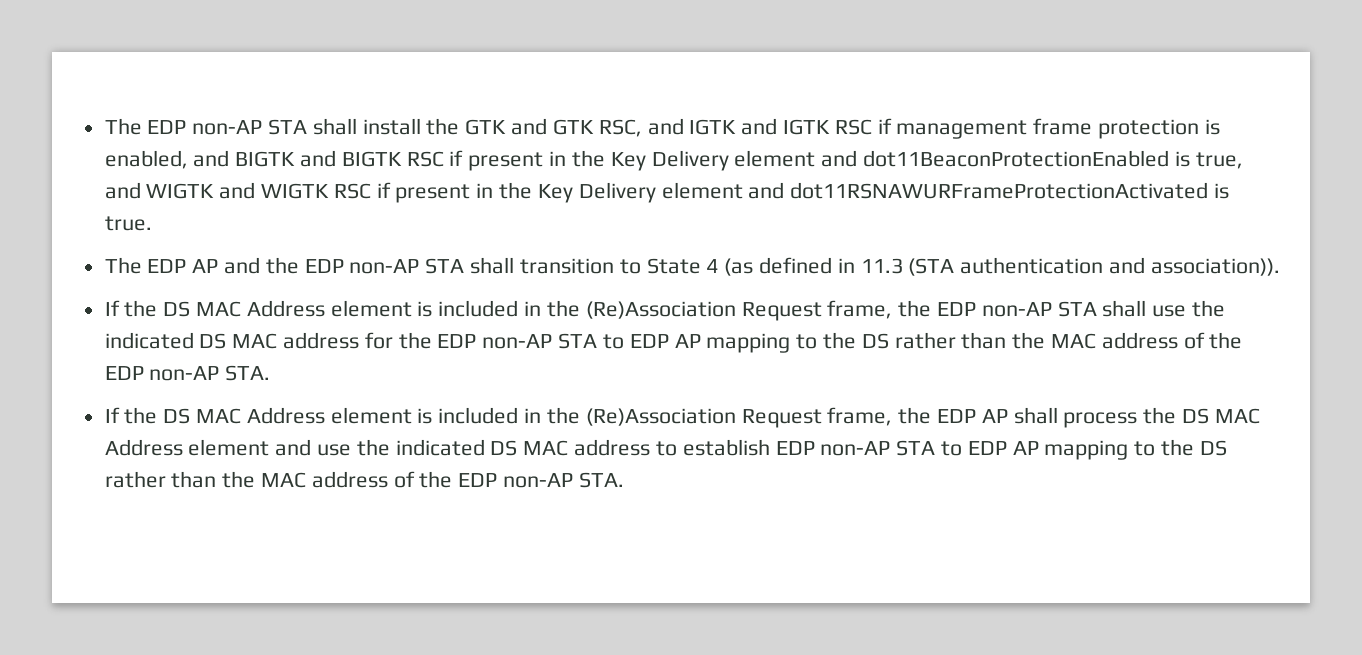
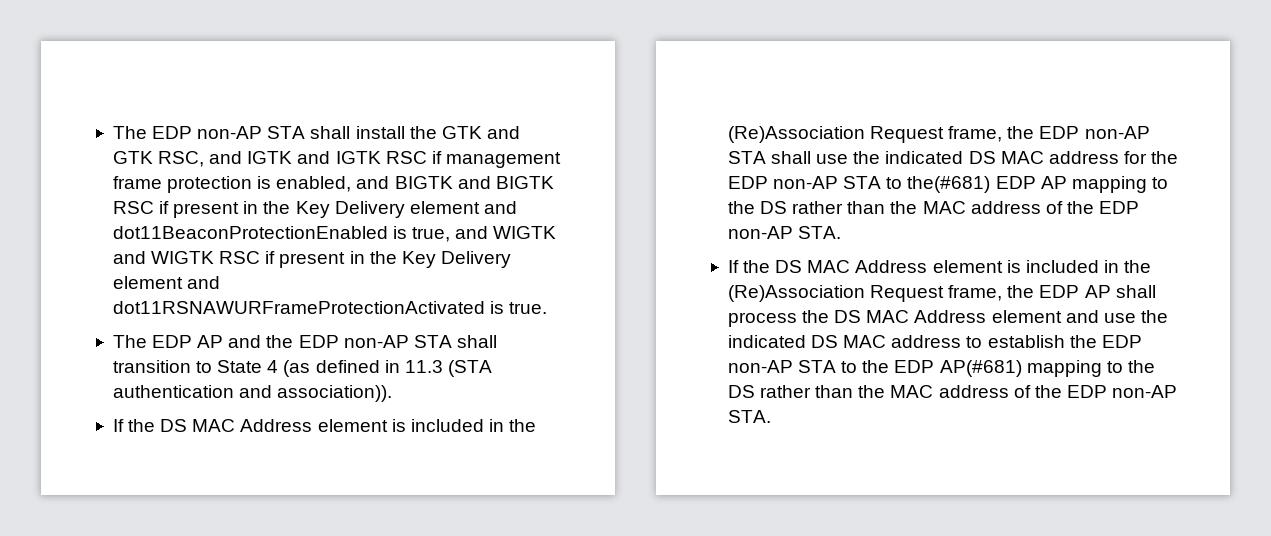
- If the DS MAC Address element is included in the (Re)Association Request frame, the EDP non-AP STA shall use the indicated DS MAC address for the EDP non-AP STA to EDP AP mapping to the DS rather than the MAC address of the EDP non-AP STA.
+ If the DS MAC Address element is included in the (Re)Association Request frame, the EDP non-AP STA shall use the indicated DS MAC address for the EDP non-AP STA to the(#681) EDP AP mapping to the DS rather than the MAC address of the EDP non-AP STA.
- If the DS MAC Address element is included in the (Re)Association Request frame, the EDP AP shall process the DS MAC Address element and use the indicated DS MAC address to establish EDP non-AP STA to EDP AP mapping to the DS rather than the MAC address of the EDP non-AP STA.
+ If the DS MAC Address element is included in the (Re)Association Request frame, the EDP AP shall process the DS MAC Address element and use the indicated DS MAC address to establish the EDP non-AP STA to the EDP AP(#681) mapping to the DS rather than the MAC address of the EDP non-AP STA.

